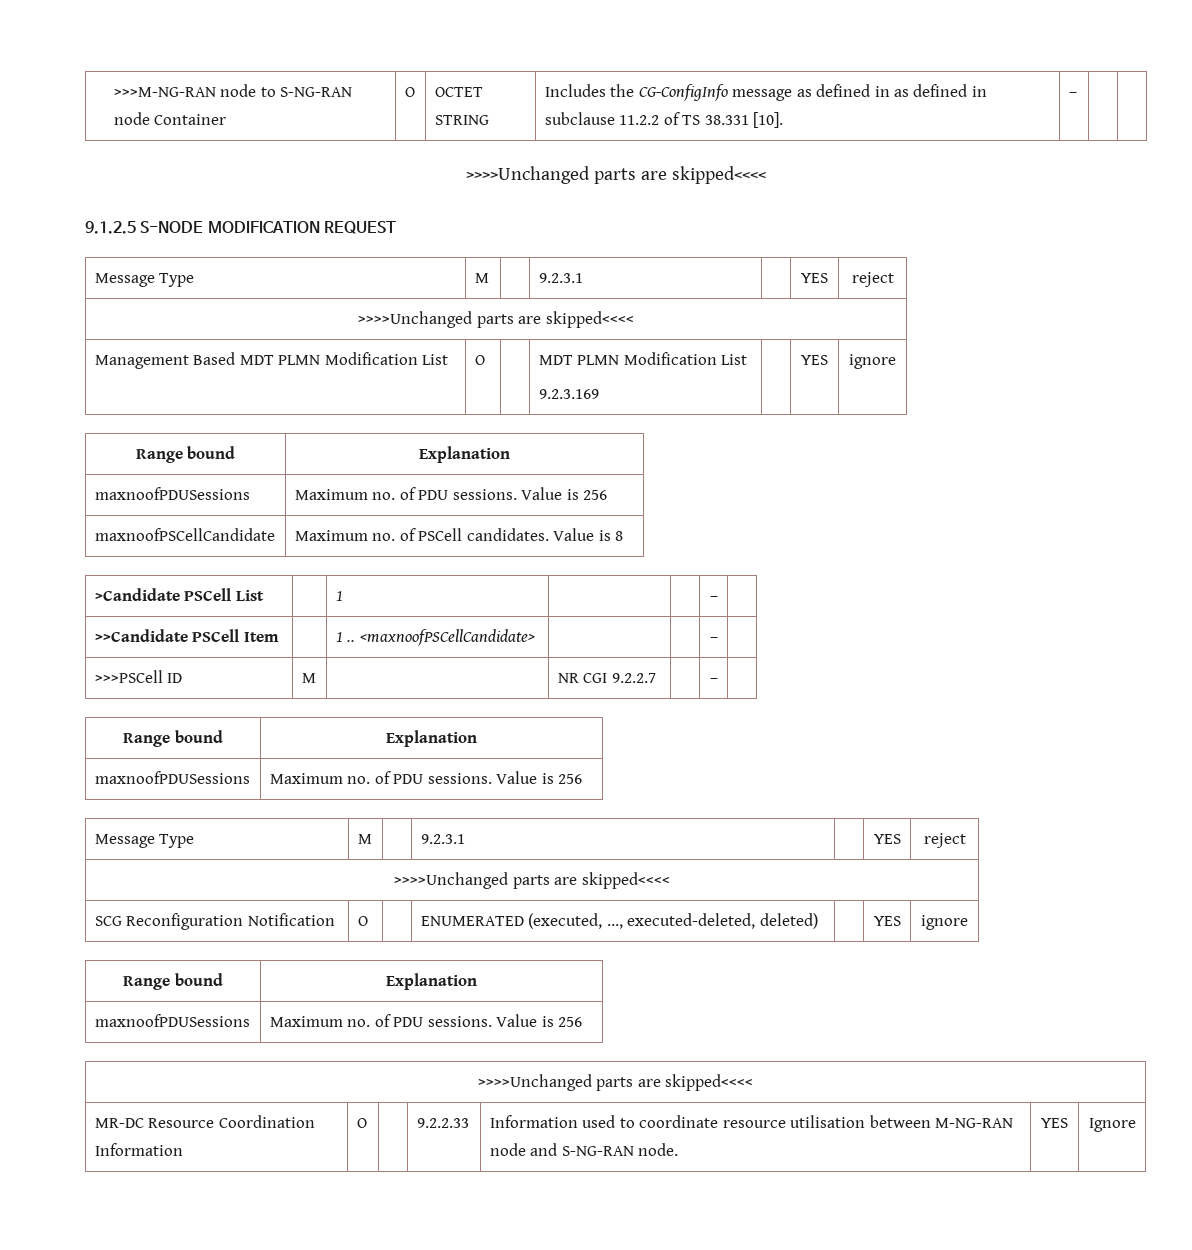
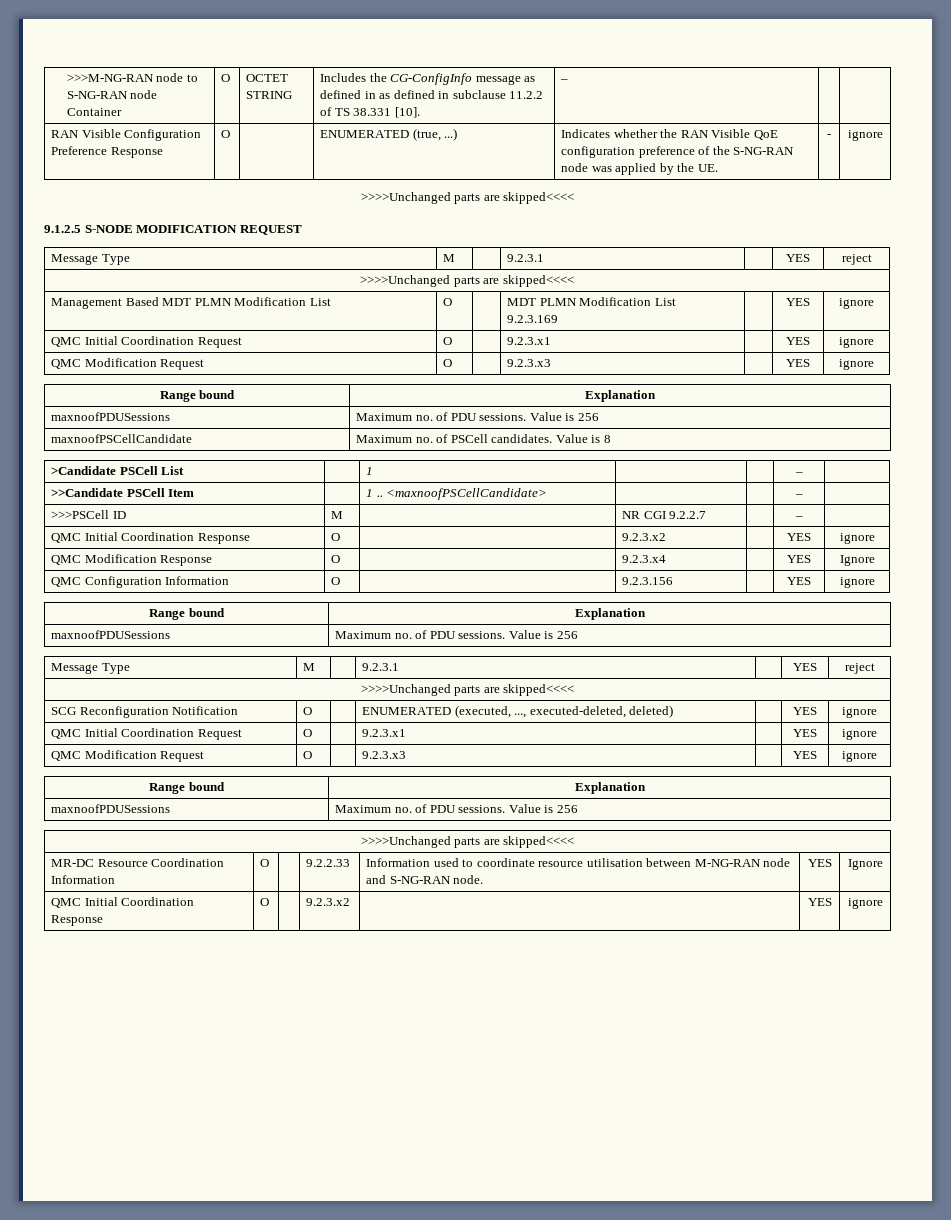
+ RAN Visible Configuration Preference Response | O | | ENUMERATED (true, ...) | Indicates whether the RAN Visible QoE configuration preference of the S-NG-RAN node was applied by the UE. | - | ignore
  Management Based MDT PLMN Modification List | O | | MDT PLMN Modification List
  9.2.3.169 | | YES | ignore
+ QMC Initial Coordination Request | O | | 9.2.3.x1 | | YES | ignore
+ QMC Modification Request | O | | 9.2.3.x3 | | YES | ignore
  >>>PSCell ID | M | | NR CGI 9.2.2.7 | | – |
+ QMC Initial Coordination Response | O | | 9.2.3.x2 | | YES | ignore
+ QMC Modification Response | O | | 9.2.3.x4 | | YES | Ignore
+ QMC Configuration Information | O | | 9.2.3.156 | | YES | ignore
  SCG Reconfiguration Notification | O | | ENUMERATED (executed, ..., executed-deleted, deleted) | | YES | ignore
+ QMC Initial Coordination Request | O | | 9.2.3.x1 | | YES | ignore
+ QMC Modification Request | O | | 9.2.3.x3 | | YES | ignore
  MR-DC Resource Coordination Information | O | | 9.2.2.33 | Information used to coordinate resource utilisation between M-NG-RAN node and S-NG-RAN node. | YES | Ignore
+ QMC Initial Coordination Response | O | | 9.2.3.x2 | | YES | ignore

